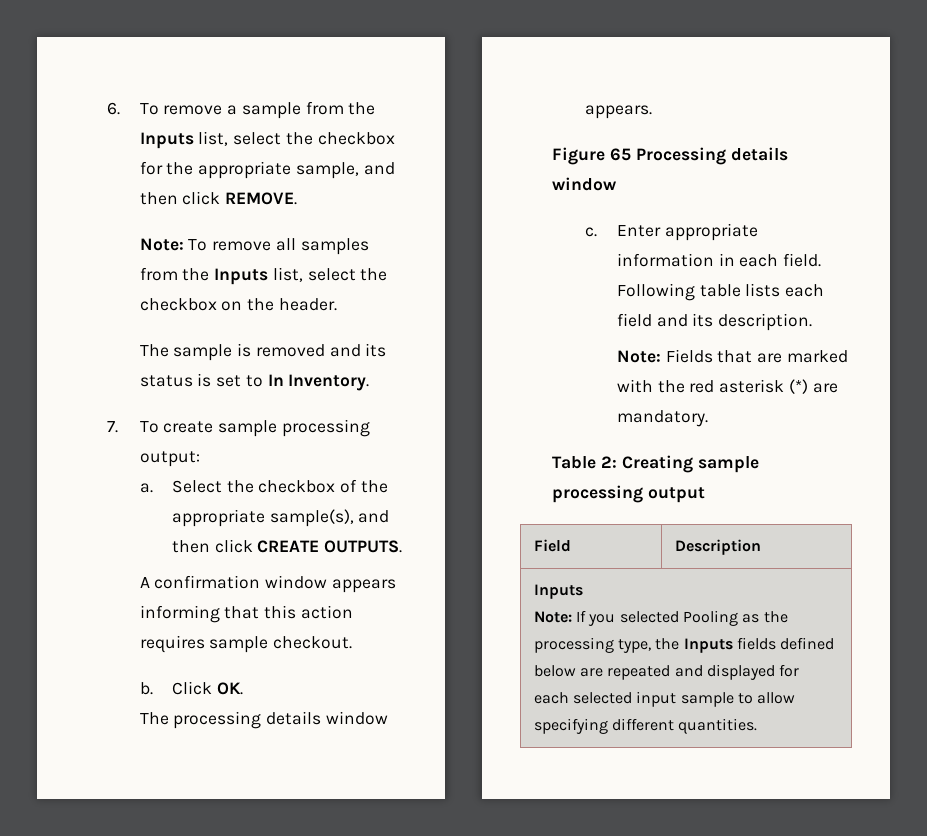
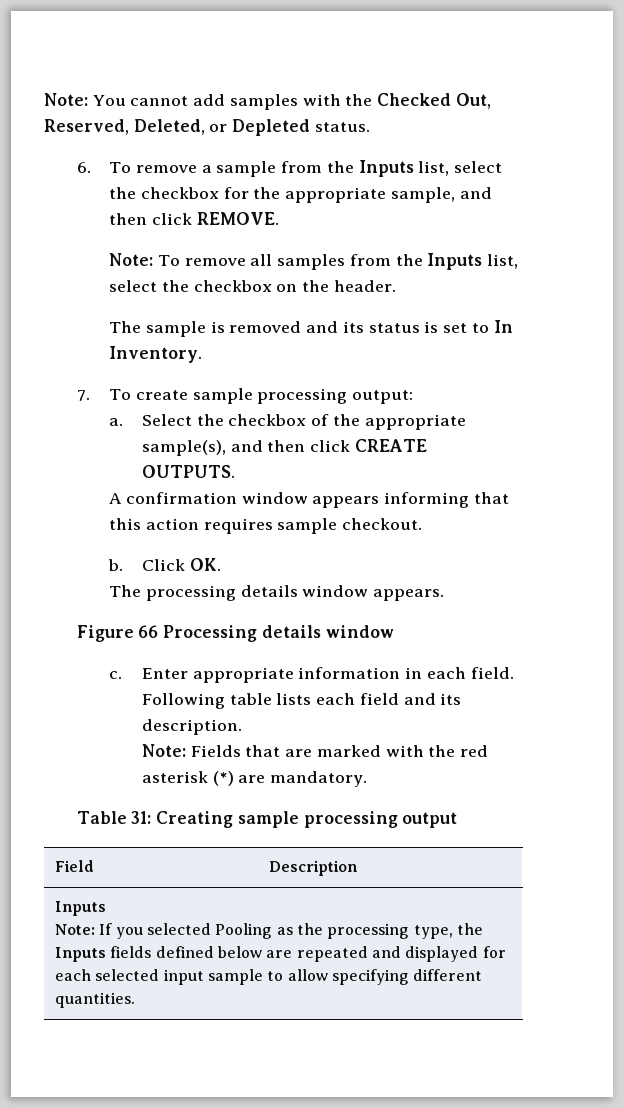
+ Note: You cannot add samples with the Checked Out, Reserved, Deleted, or Depleted status.
- Figure 65 Processing details window
+ Figure 66 Processing details window
- Table 2: Creating sample processing output
+ Table 31: Creating sample processing output

